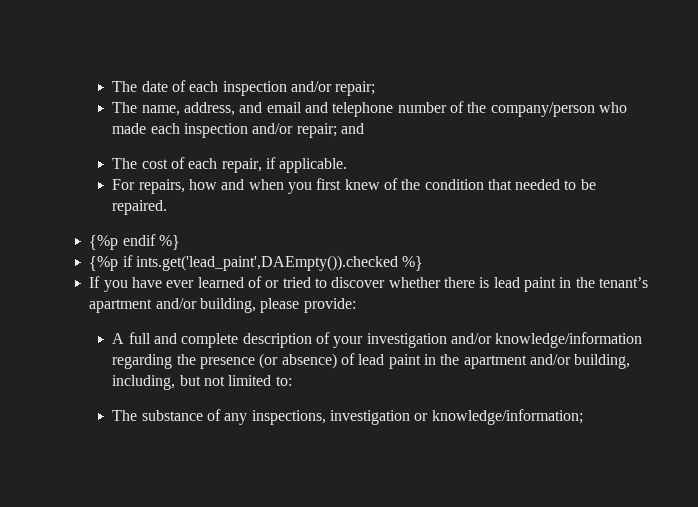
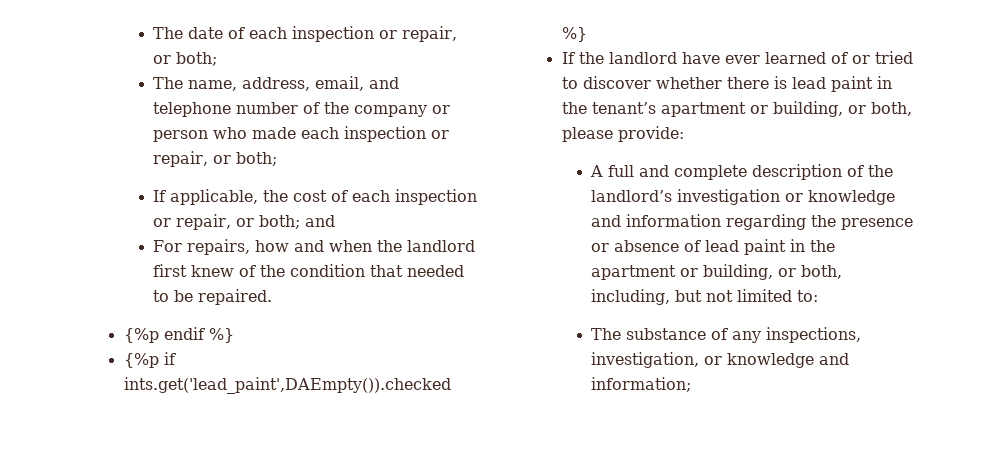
- The date of each inspection and/or repair;
+ The date of each inspection or repair, or both;
- The name, address, and email and telephone number of the company/person who made each inspection and/or repair; and
- The cost of each repair, if applicable.
+ The name, address, email, and telephone number of the company or person who made each inspection or repair, or both;
+ If applicable, the cost of each inspection or repair, or both; and
- For repairs, how and when you first knew of the condition that needed to be repaired.
+ For repairs, how and when the landlord first knew of the condition that needed to be repaired.
- If you have ever learned of or tried to discover whether there is lead paint in the tenant’s apartment and/or building, please provide:
+ If the landlord have ever learned of or tried to discover whether there is lead paint in the tenant’s apartment or building, or both, please provide:
- A full and complete description of your investigation and/or knowledge/information regarding the presence (or absence) of lead paint in the apartment and/or building, including, but not limited to:
+ A full and complete description of the landlord’s investigation or knowledge and information regarding the presence or absence of lead paint in the apartment or building, or both, including, but not limited to:
- The substance of any inspections, investigation or knowledge/information;
+ The substance of any inspections, investigation, or knowledge and information;

